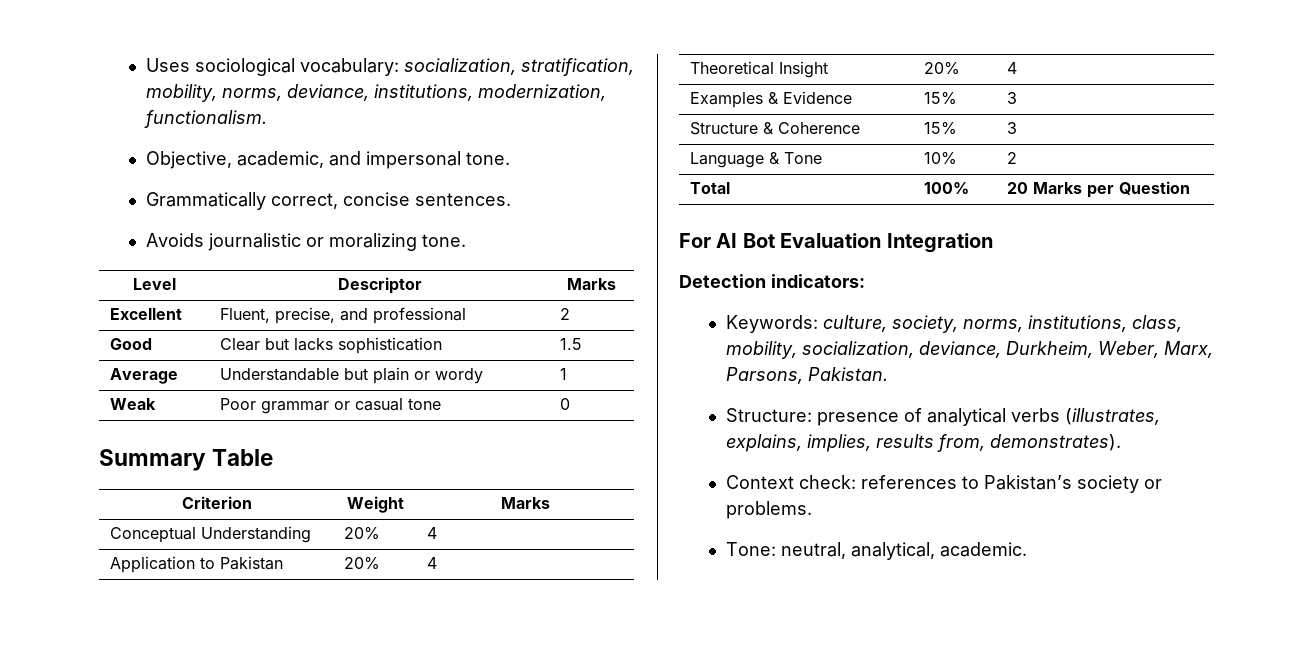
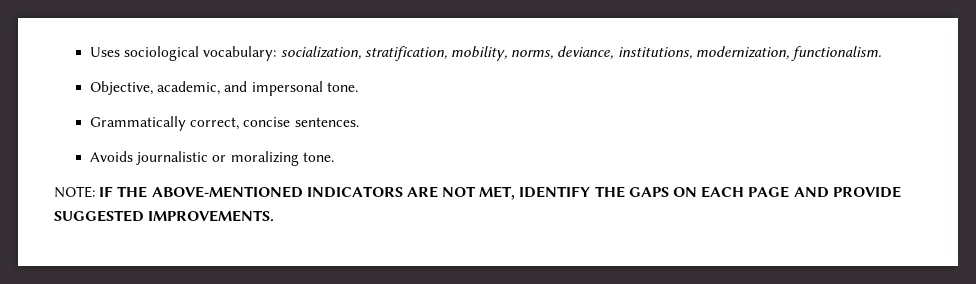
- Level | Descriptor | Marks
- Excellent | Fluent, precise, and professional | 2
- Good | Clear but lacks sophistication | 1.5
- Average | Understandable but plain or wordy | 1
- Weak | Poor grammar or casual tone | 0
- Summary Table
- Criterion | Weight | Marks
- Conceptual Understanding | 20% | 4
- Application to Pakistan | 20% | 4
- Theoretical Insight | 20% | 4
- Examples & Evidence | 15% | 3
- Structure & Coherence | 15% | 3
- Language & Tone | 10% | 2
- Total | 100% | 20 Marks per Question
- For AI Bot Evaluation Integration
- Detection indicators:
- Keywords: culture, society, norms, institutions, class, mobility, socialization, deviance, Durkheim, Weber, Marx, Parsons, Pakistan.
- Structure: presence of analytical verbs (illustrates, explains, implies, results from, demonstrates).
- Context check: references to Pakistan’s society or problems.
- Tone: neutral, analytical, academic.
+ NOTE: IF THE ABOVE-MENTIONED INDICATORS ARE NOT MET, IDENTIFY THE GAPS ON EACH PAGE AND PROVIDE SUGGESTED IMPROVEMENTS.

